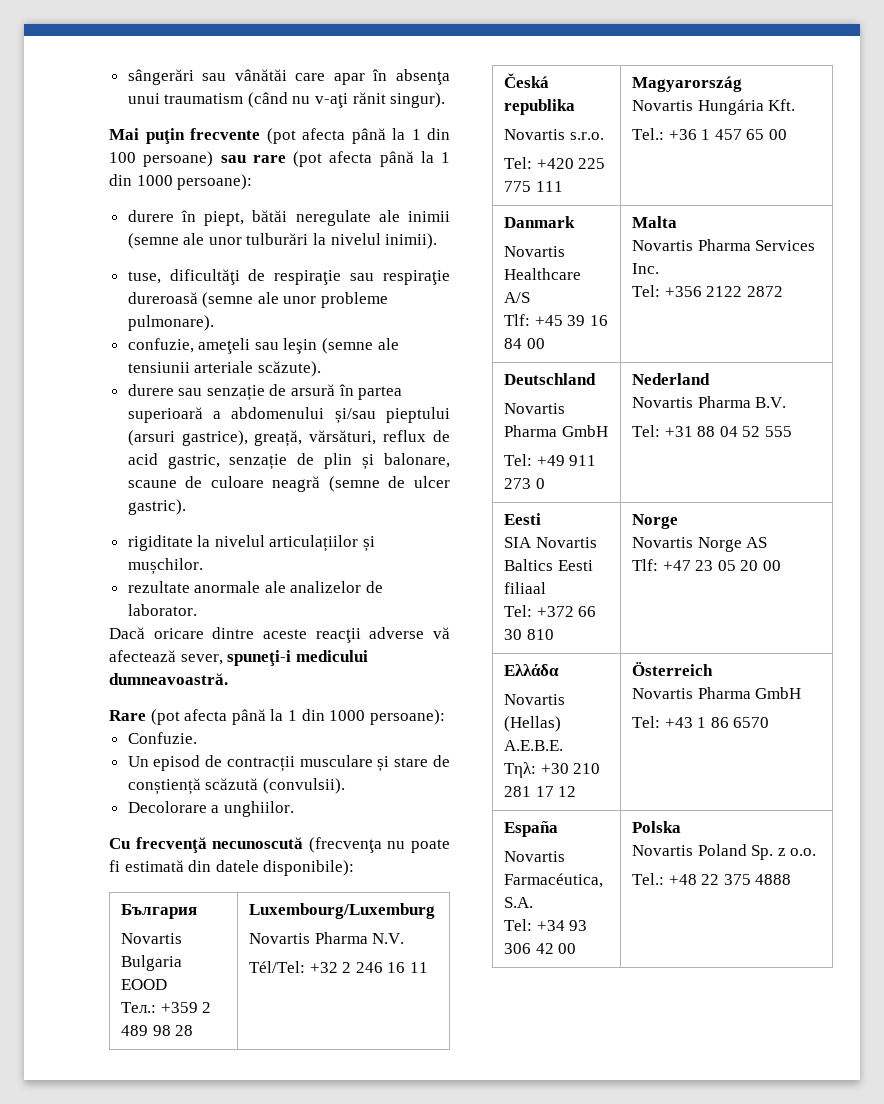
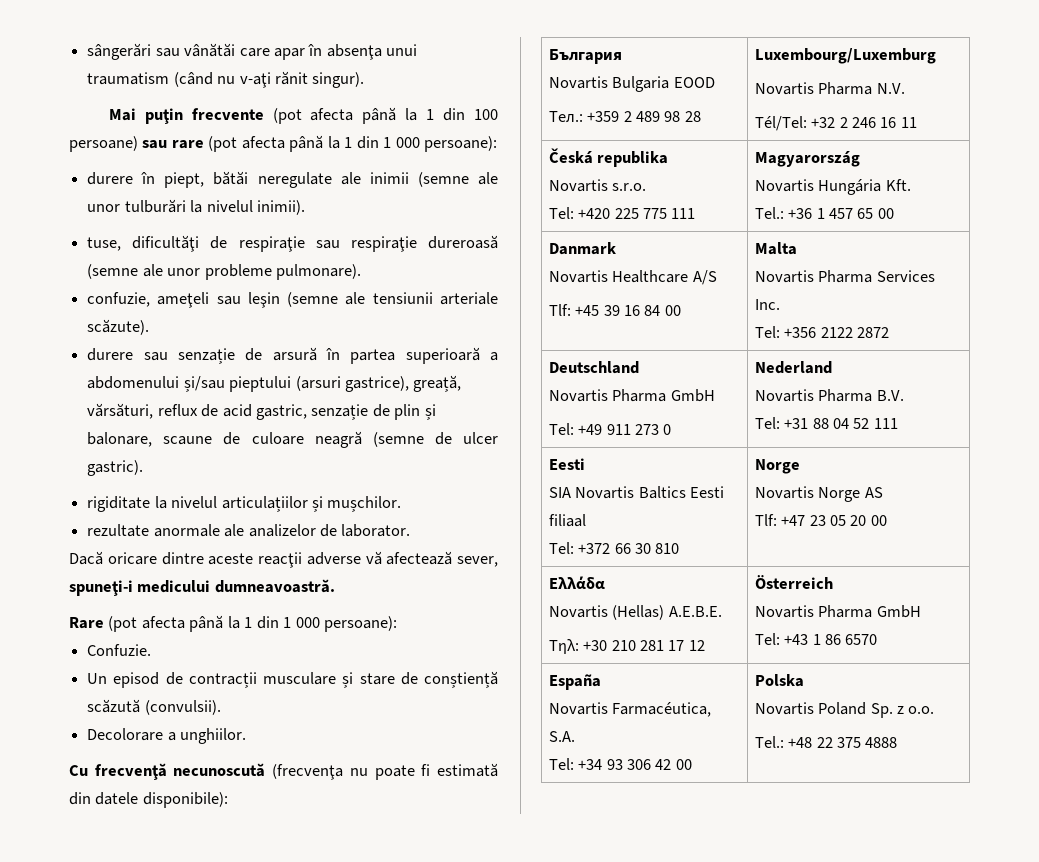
- Mai puţin frecvente (pot afecta până la 1 din 100 persoane) sau rare (pot afecta până la 1 din 1000 persoane):
+ Mai puţin frecvente (pot afecta până la 1 din 100 persoane) sau rare (pot afecta până la 1 din 1 000 persoane):
- Rare (pot afecta până la 1 din 1000 persoane):
+ Rare (pot afecta până la 1 din 1 000 persoane):
  Deutschland
  Novartis Pharma GmbH
  Tel: +49 911 273 0 | Nederland
  Novartis Pharma B.V.
- Tel: +31 88 04 52 555
+ Tel: +31 88 04 52 111

